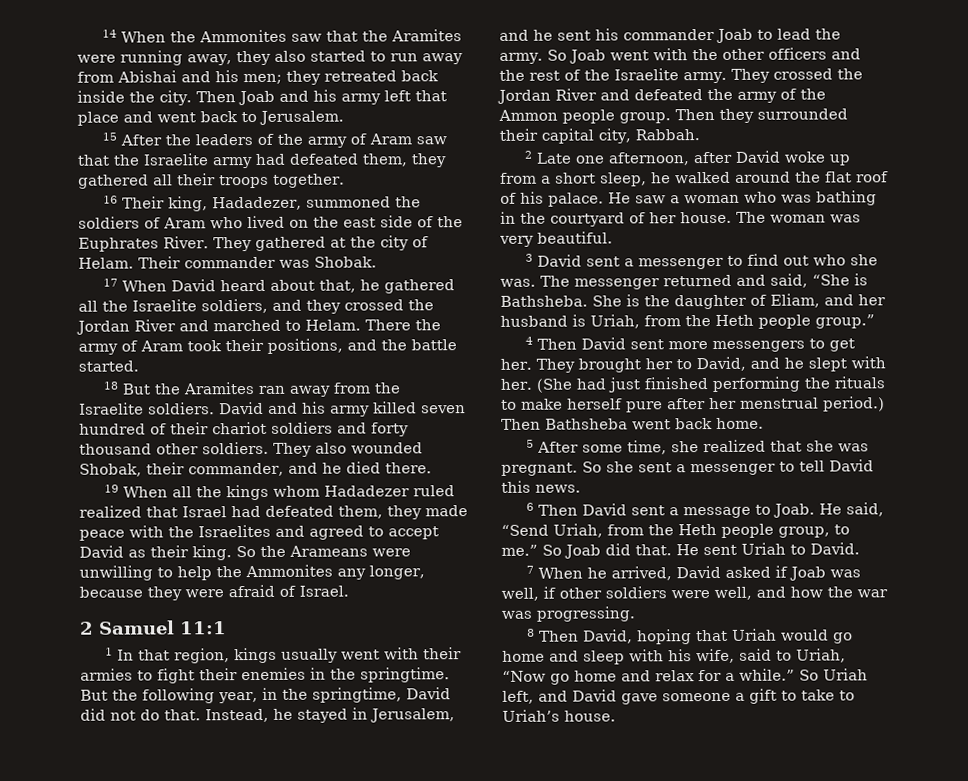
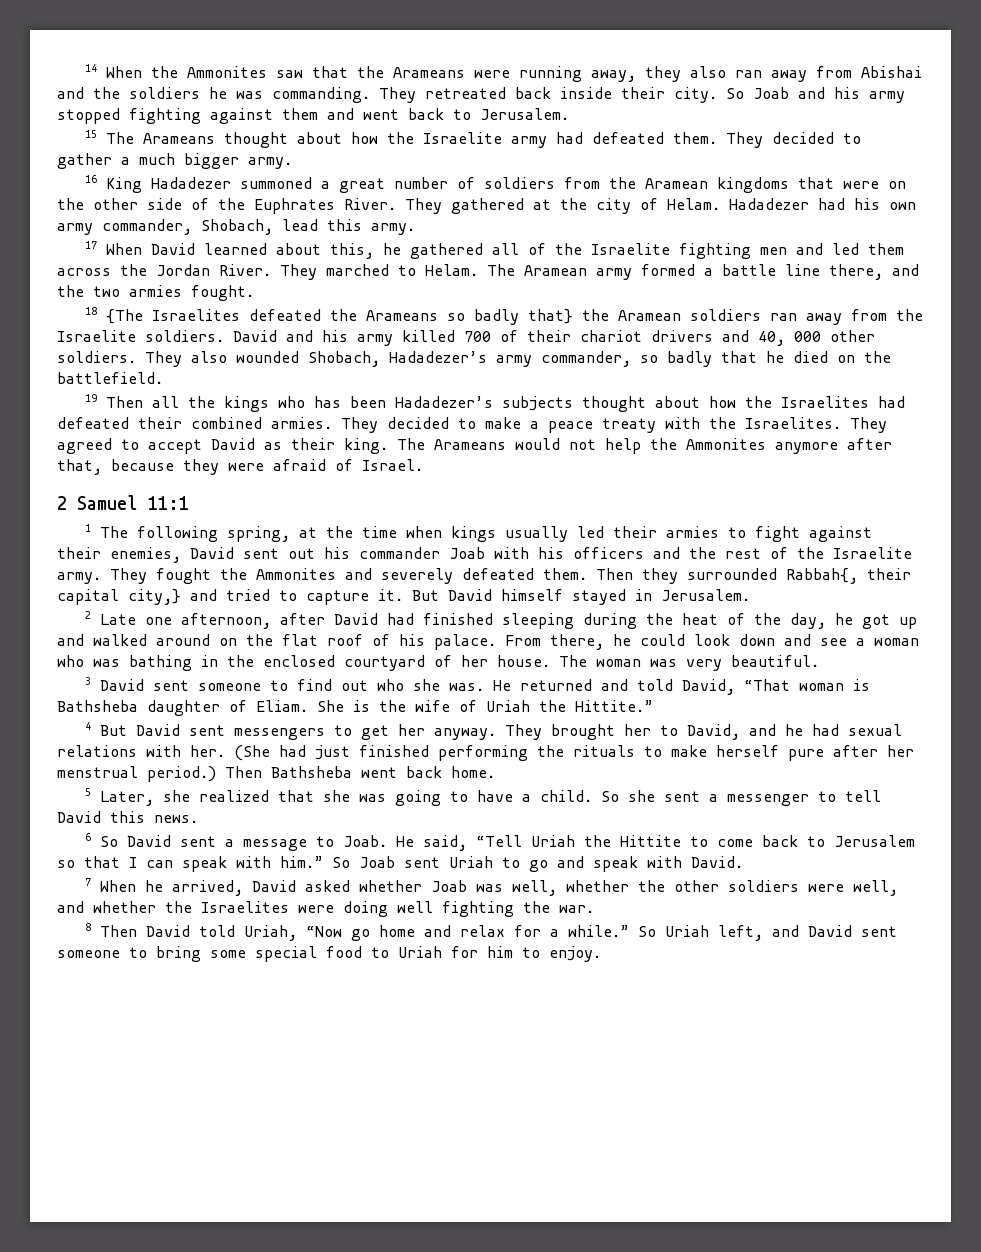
- 14 When the Ammonites saw that the Aramites were running away, they also started to run away from Abishai and his men; they retreated back inside the city. Then Joab and his army left that place and went back to Jerusalem.
+ 14 When the Ammonites saw that the Arameans were running away, they also ran away from Abishai and the soldiers he was commanding. They retreated back inside their city. So Joab and his army stopped fighting against them and went back to Jerusalem.
- 15 After the leaders of the army of Aram saw that the Israelite army had defeated them, they gathered all their troops together.
- 16 Their king, Hadadezer, summoned the soldiers of Aram who lived on the east side of the Euphrates River.
+ 15 The Arameans thought about how the Israelite army had defeated them. They decided to gather a much bigger army.
+ 16 King Hadadezer summoned a great number of soldiers from the Aramean kingdoms that were on the other side of the Euphrates River.
- Their commander was Shobak.
+ Hadadezer had his own army commander, Shobach, lead this army.
- 17 When David heard about that, he gathered all the Israelite soldiers, and they crossed the Jordan River and marched to Helam. There the army of Aram took their positions, and the battle started.
- 18 But the Aramites ran away from the Israelite soldiers.
+ 17 When David learned about this, he gathered all of the Israelite fighting men and led them across the Jordan River. They marched to Helam. The Aramean army formed a battle line there, and the two armies fought.
+ 18 {The Israelites defeated the Arameans so badly that} the Aramean soldiers ran away from the Israelite soldiers.
- David and his army killed seven hundred of their chariot soldiers and forty thousand other soldiers.
+ David and his army killed 700 of their chariot drivers and 40, 000 other soldiers.
- They also wounded Shobak, their commander, and he died there.
+ They also wounded Shobach, Hadadezer’s army commander, so badly that he died on the battlefield.
- 19 When all the kings whom Hadadezer ruled realized that Israel had defeated them, they made peace with the Israelites and agreed to accept David as their king.
+ 19 Then all the kings who has been Hadadezer’s subjects thought about how the Israelites had defeated their combined armies. They decided to make a peace treaty with the Israelites. They agreed to accept David as their king.
- So the Arameans were unwilling to help the Ammonites any longer, because they were afraid of Israel.
+ The Arameans would not help the Ammonites anymore after that, because they were afraid of Israel.
- 1 In that region, kings usually went with their armies to fight their enemies in the springtime. But the following year, in the springtime, David did not do that. Instead, he stayed in Jerusalem, and he sent his commander Joab to lead the army. So Joab went with the other officers and the rest of the Israelite army.
+ 1 The following spring, at the time when kings usually led their armies to fight against their enemies, David sent out his commander Joab with his officers and the rest of the Israelite army.
- They crossed the Jordan River and defeated the army of the Ammon people group.
+ They fought the Ammonites and severely defeated them.
- Then they surrounded their capital city, Rabbah.
+ Then they surrounded Rabbah{, their capital city,} and tried to capture it. But David himself stayed in Jerusalem.
- 2 Late one afternoon, after David woke up from a short sleep, he walked around the flat roof of his palace.
+ 2 Late one afternoon, after David had finished sleeping during the heat of the day, he got up and walked around on the flat roof of his palace.
- He saw a woman who was bathing in the courtyard of her house.
+ From there, he could look down and see a woman who was bathing in the enclosed courtyard of her house.
- 3 David sent a messenger to find out who she was.
+ 3 David sent someone to find out who she was.
- The messenger returned and said, “She is Bathsheba. She is the daughter of Eliam, and her husband is Uriah, from the Heth people group.”
+ He returned and told David, “That woman is Bathsheba daughter of Eliam. She is the wife of Uriah the Hittite.”
- 4 Then David sent more messengers to get her.
+ 4 But David sent messengers to get her anyway.
- They brought her to David, and he slept with her.
+ They brought her to David, and he had sexual relations with her.
- 5 After some time, she realized that she was pregnant.
+ 5 Later, she realized that she was going to have a child.
- 6 Then David sent a message to Joab.
+ 6 So David sent a message to Joab.
- He said, “Send Uriah, from the Heth people group, to me.” So Joab did that. He sent Uriah to David.
+ He said, “Tell Uriah the Hittite to come back to Jerusalem so that I can speak with him.” So Joab sent Uriah to go and speak with David.
- 7 When he arrived, David asked if Joab was well, if other soldiers were well, and how the war was progressing.
- 8 Then David, hoping that Uriah would go home and sleep with his wife, said to Uriah, “Now go home and relax for a while.”
+ 7 When he arrived, David asked whether Joab was well, whether the other soldiers were well, and whether the Israelites were doing well fighting the war.
+ 8 Then David told Uriah, “Now go home and relax for a while.”
- So Uriah left, and David gave someone a gift to take to Uriah’s house.
+ So Uriah left, and David sent someone to bring some special food to Uriah for him to enjoy.

